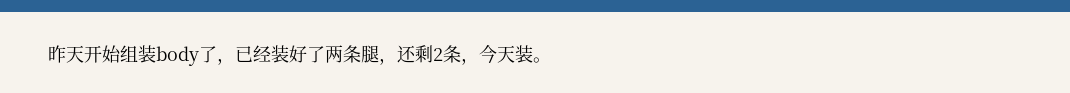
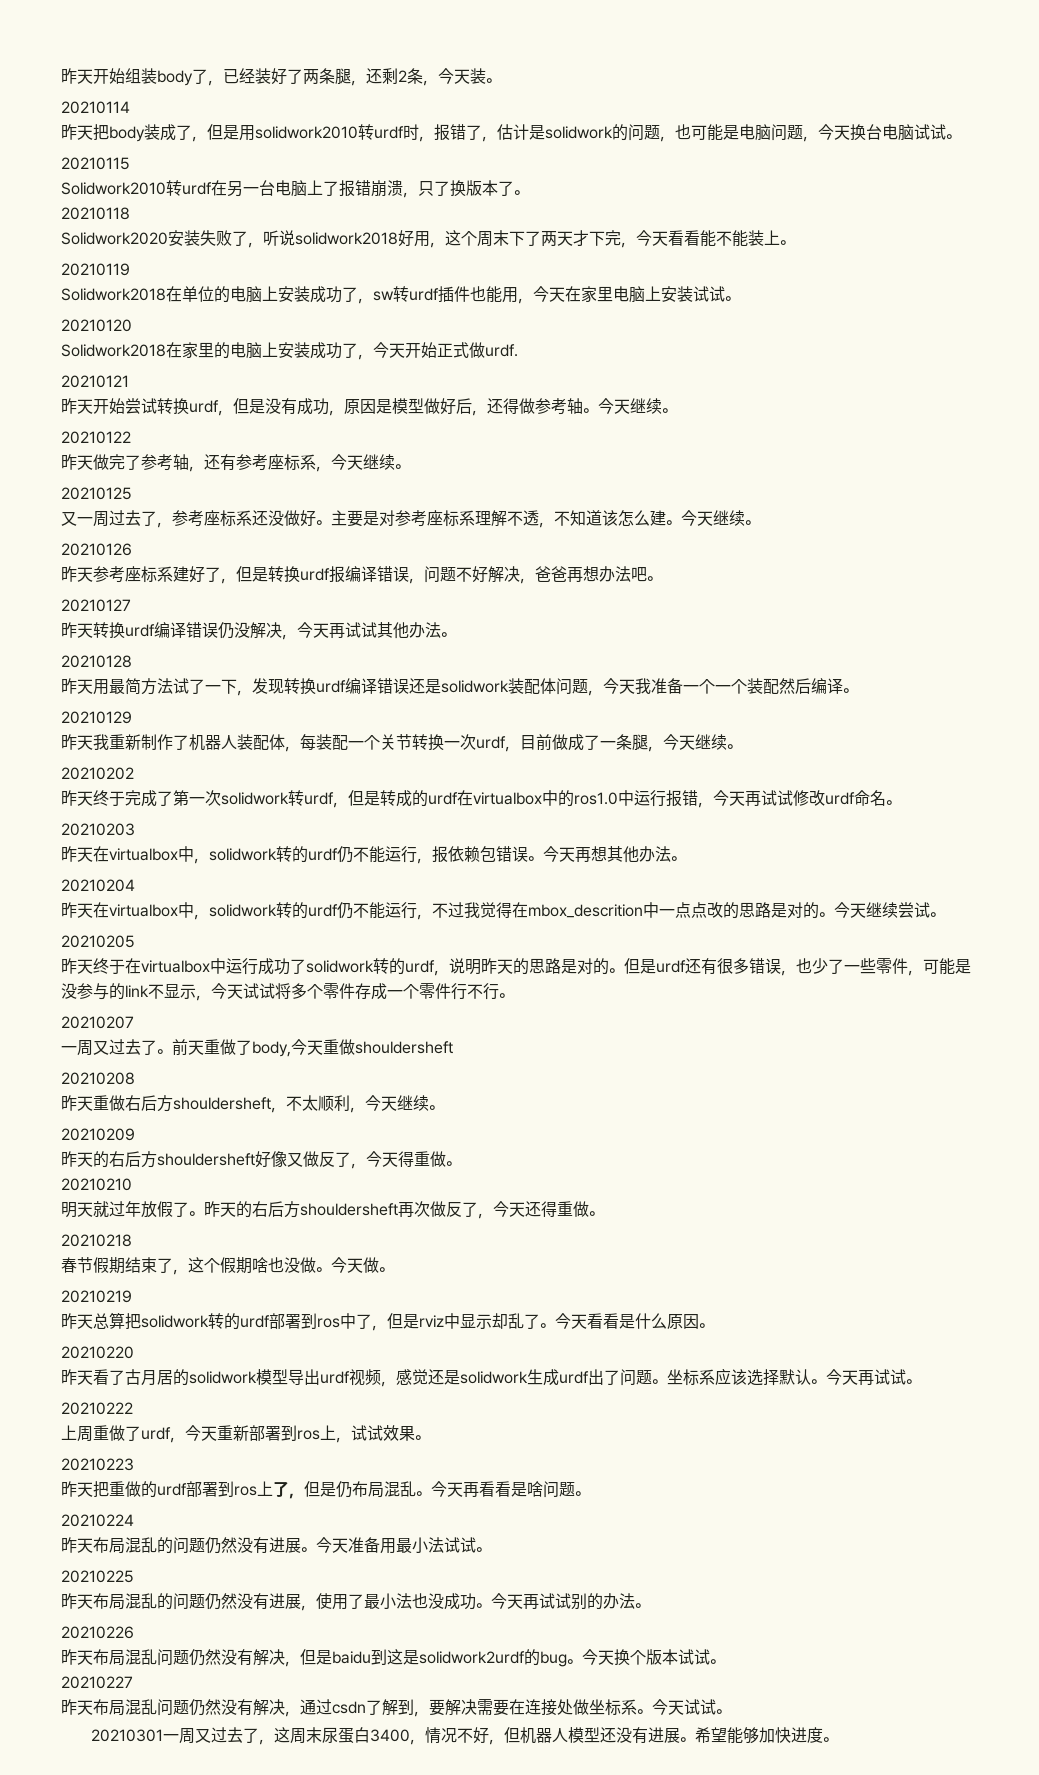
+ 20210114
+ 昨天把body装成了，但是用solidwork2010转urdf时，报错了，估计是solidwork的问题，也可能是电脑问题，今天换台电脑试试。
+ 20210115
+ Solidwork2010转urdf在另一台电脑上了报错崩溃，只了换版本了。
+ 20210118
+ Solidwork2020安装失败了，听说solidwork2018好用，这个周末下了两天才下完，今天看看能不能装上。
+ 20210119
+ Solidwork2018在单位的电脑上安装成功了，sw转urdf插件也能用，今天在家里电脑上安装试试。
+ 20210120
+ Solidwork2018在家里的电脑上安装成功了，今天开始正式做urdf.
+ 20210121
+ 昨天开始尝试转换urdf，但是没有成功，原因是模型做好后，还得做参考轴。今天继续。
+ 20210122
+ 昨天做完了参考轴，还有参考座标系，今天继续。
+ 20210125
+ 又一周过去了，参考座标系还没做好。主要是对参考座标系理解不透，不知道该怎么建。今天继续。
+ 20210126
+ 昨天参考座标系建好了，但是转换urdf报编译错误，问题不好解决，爸爸再想办法吧。
+ 20210127
+ 昨天转换urdf编译错误仍没解决，今天再试试其他办法。
+ 20210128
+ 昨天用最简方法试了一下，发现转换urdf编译错误还是solidwork装配体问题，今天我准备一个一个装配然后编译。
+ 20210129
+ 昨天我重新制作了机器人装配体，每装配一个关节转换一次urdf，目前做成了一条腿，今天继续。
+ 20210202
+ 昨天终于完成了第一次solidwork转urdf，但是转成的urdf在virtualbox中的ros1.0中运行报错，今天再试试修改urdf命名。
+ 20210203
+ 昨天在virtualbox中，solidwork转的urdf仍不能运行，报依赖包错误。今天再想其他办法。
+ 20210204
+ 昨天在virtualbox中，solidwork转的urdf仍不能运行，不过我觉得在mbox_descrition中一点点改的思路是对的。今天继续尝试。
+ 20210205
+ 昨天终于在virtualbox中运行成功了solidwork转的urdf，说明昨天的思路是对的。但是urdf还有很多错误，也少了一些零件，可能是没参与的link不显示，今天试试将多个零件存成一个零件行不行。
+ 20210207
+ 一周又过去了。前天重做了body,今天重做shouldersheft
+ 20210208
+ 昨天重做右后方shouldersheft，不太顺利，今天继续。
+ 20210209
+ 昨天的右后方shouldersheft好像又做反了，今天得重做。
+ 20210210
+ 明天就过年放假了。昨天的右后方shouldersheft再次做反了，今天还得重做。
+ 20210218
+ 春节假期结束了，这个假期啥也没做。今天做。
+ 20210219
+ 昨天总算把solidwork转的urdf部署到ros中了，但是rviz中显示却乱了。今天看看是什么原因。
+ 20210220
+ 昨天看了古月居的solidwork模型导出urdf视频，感觉还是solidwork生成urdf出了问题。坐标系应该选择默认。今天再试试。
+ 20210222
+ 上周重做了urdf，今天重新部署到ros上，试试效果。
+ 20210223
+ 昨天把重做的urdf部署到ros上了，但是仍布局混乱。今天再看看是啥问题。
+ 20210224
+ 昨天布局混乱的问题仍然没有进展。今天准备用最小法试试。
+ 20210225
+ 昨天布局混乱的问题仍然没有进展，使用了最小法也没成功。今天再试试别的办法。
+ 20210226
+ 昨天布局混乱问题仍然没有解决，但是baidu到这是solidwork2urdf的bug。今天换个版本试试。
+ 20210227
+ 昨天布局混乱问题仍然没有解决，通过csdn了解到，要解决需要在连接处做坐标系。今天试试。
+ 20210301一周又过去了，这周末尿蛋白3400，情况不好，但机器人模型还没有进展。希望能够加快进度。

